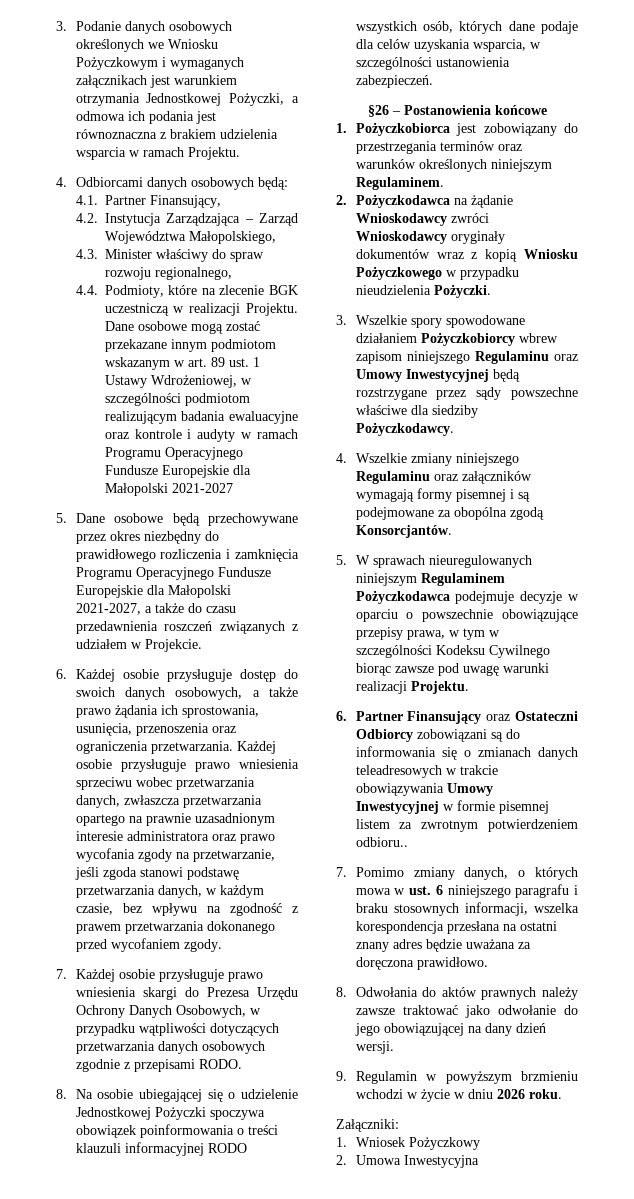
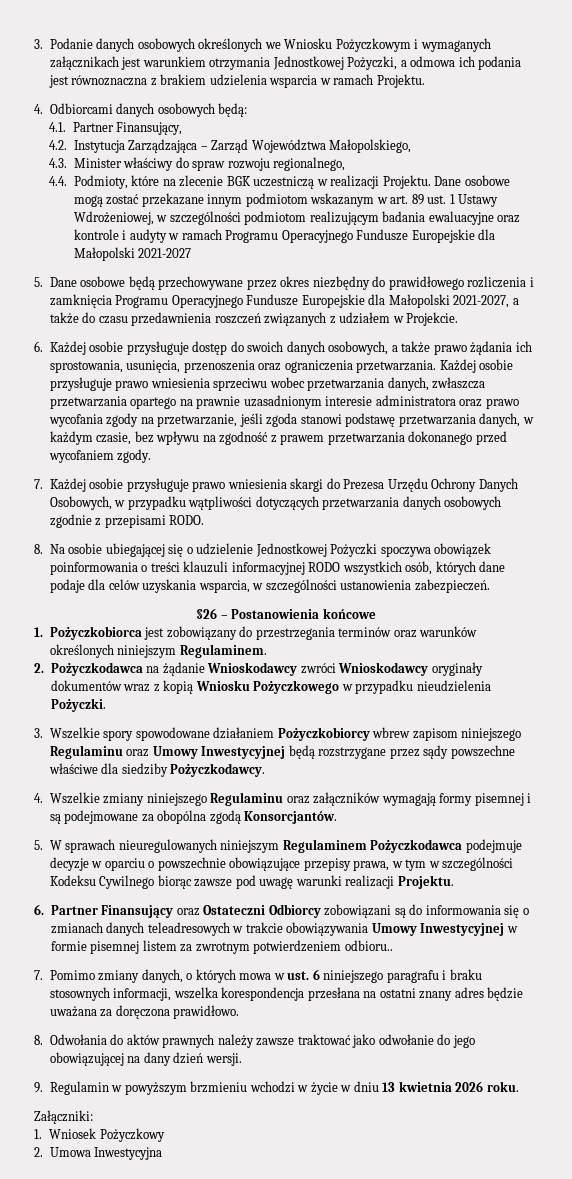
- 9. Regulamin w powyższym brzmieniu wchodzi w życie w dniu 2026 roku.
+ 9. Regulamin w powyższym brzmieniu wchodzi w życie w dniu 13 kwietnia 2026 roku.

